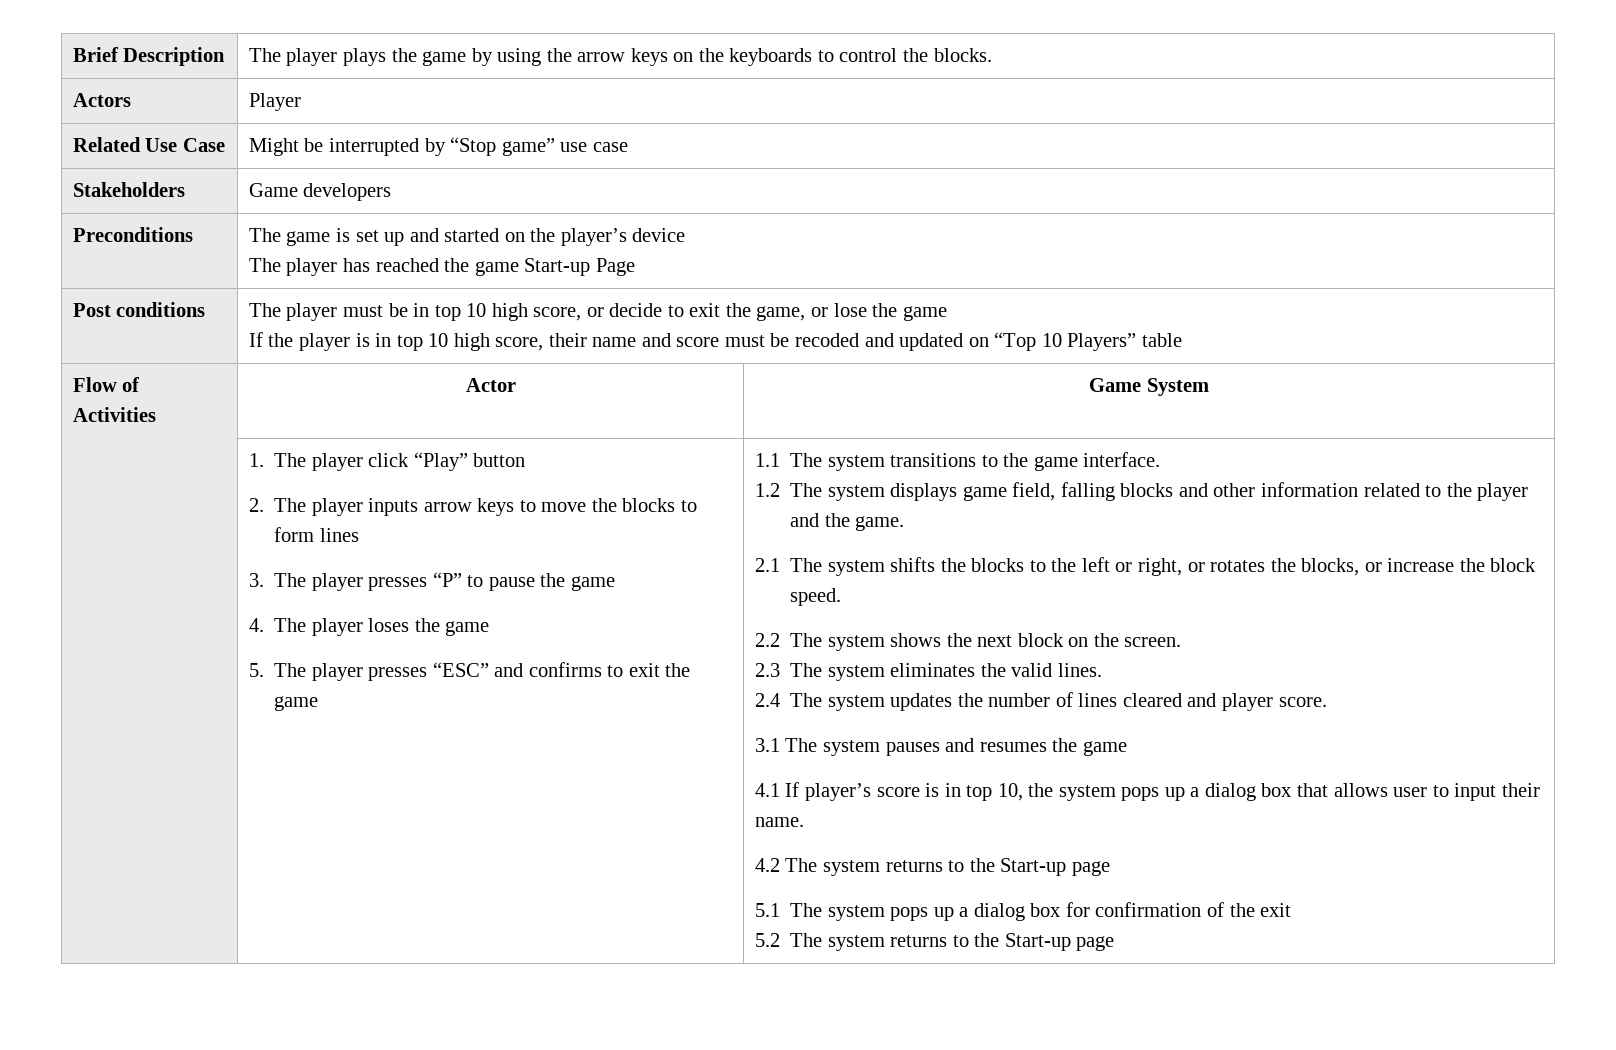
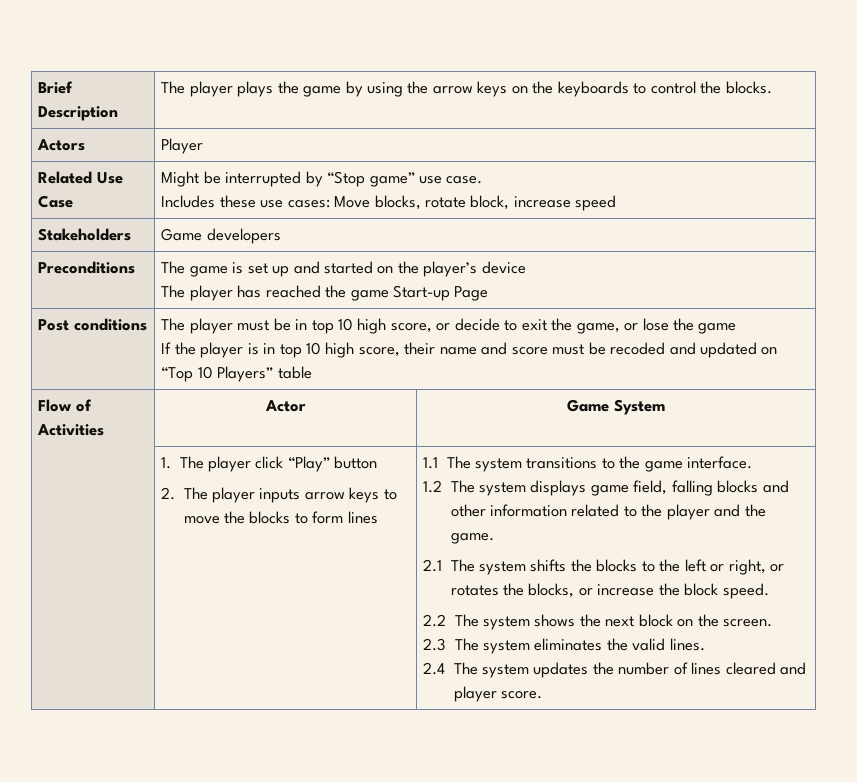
- Related Use Case | Might be interrupted by “Stop game” use case
+ Related Use Case | Might be interrupted by “Stop game” use case.
+ Includes these use cases: Move blocks, rotate block, increase speed
- 3. The player presses “P” to pause the game
- 4. The player loses the game
- 5. The player presses “ESC” and confirms to exit the game
- 3.1 The system pauses and resumes the game
- 4.1 If player’s score is in top 10, the system pops up a dialog box that allows user to input their name.
- 4.2 The system returns to the Start-up page
- 5.1 The system pops up a dialog box for confirmation of the exit
- 5.2 The system returns to the Start-up page

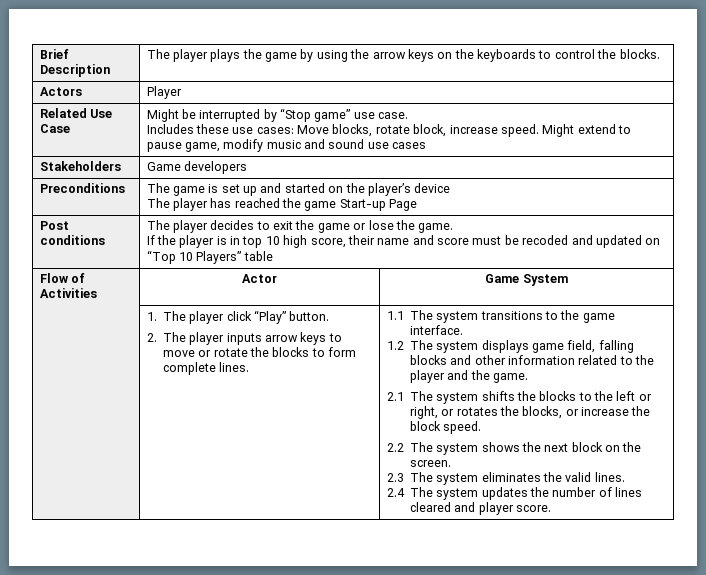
  Related Use Case | Might be interrupted by “Stop game” use case.
- Includes these use cases: Move blocks, rotate block, increase speed
+ Includes these use cases: Move blocks, rotate block, increase speed. Might extend to pause game, modify music and sound use cases
- The player must be in top 10 high score, or decide to exit the game, or lose the game
+ The player decides to exit the game or lose the game.
- 1. The player click “Play” button
+ 1. The player click “Play” button.
- 2. The player inputs arrow keys to move the blocks to form lines
+ 2. The player inputs arrow keys to move or rotate the blocks to form complete lines.

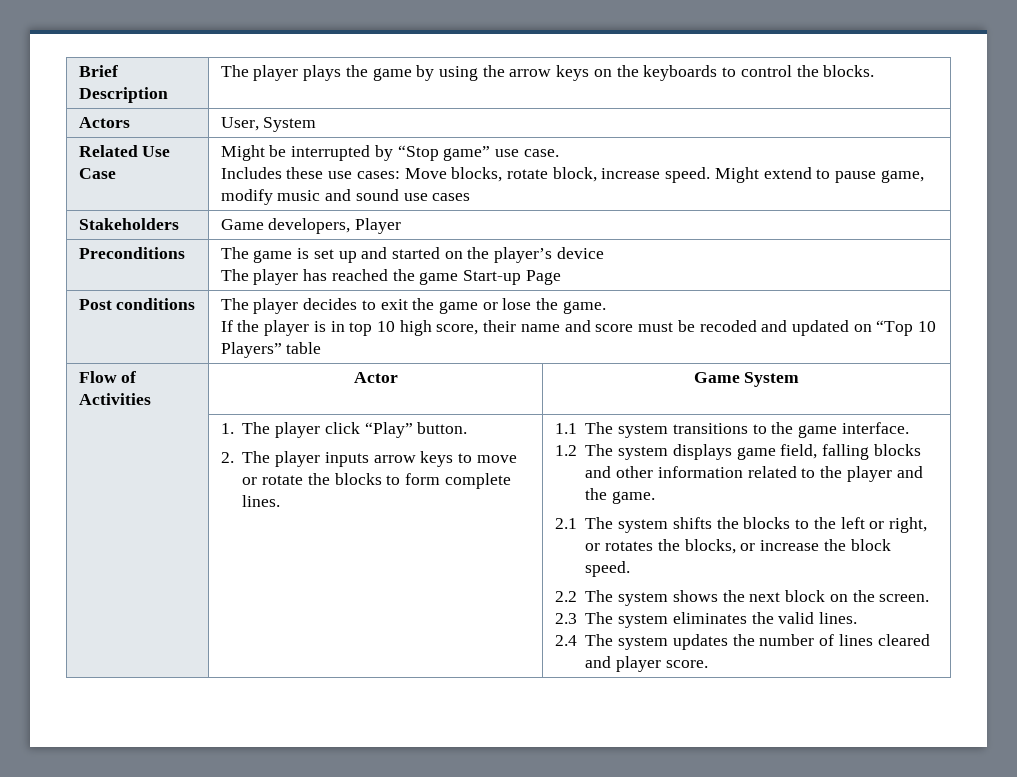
- Actors | Player
+ Actors | User, System
- Stakeholders | Game developers
+ Stakeholders | Game developers, Player

